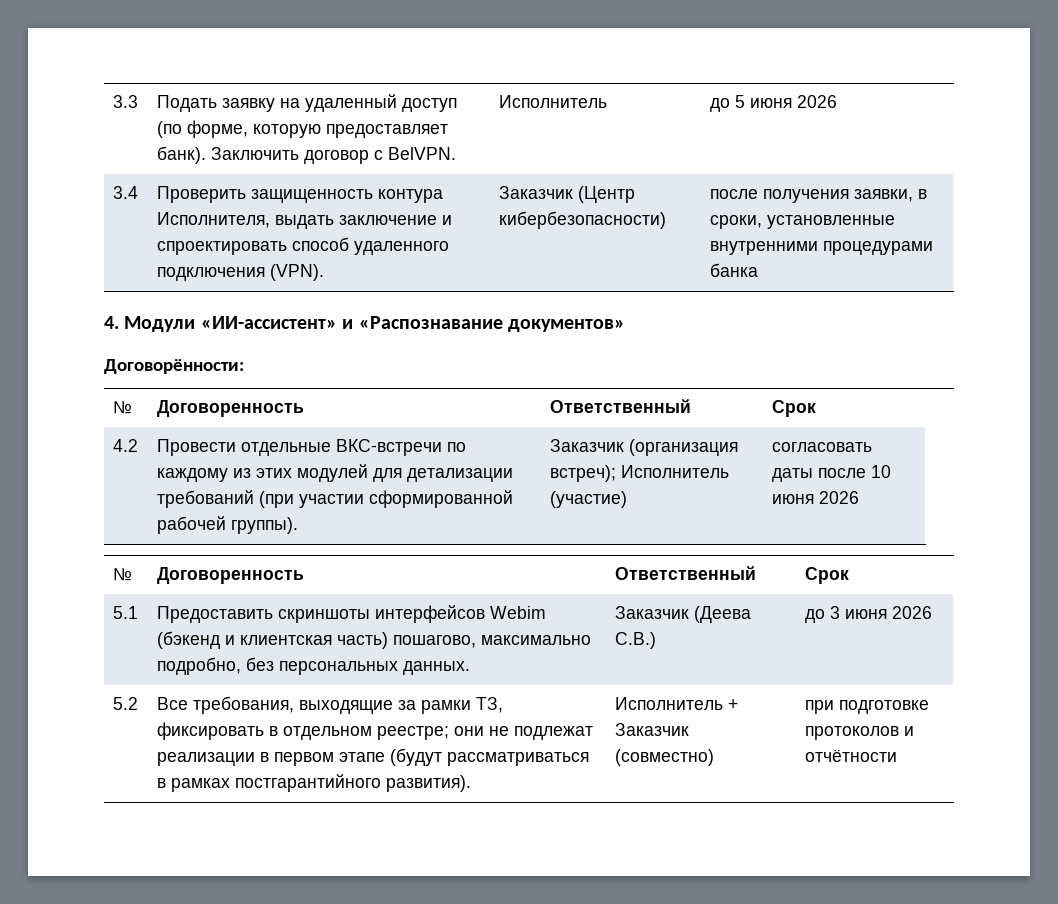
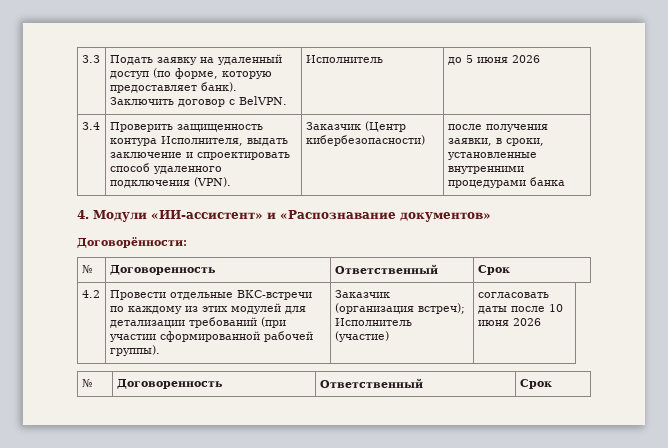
- 5.1 | Предоставить скриншоты интерфейсов Webim (бэкенд и клиентская часть) пошагово, максимально подробно, без персональных данных. | Заказчик (Деева С.В.) | до 3 июня 2026
- 5.2 | Все требования, выходящие за рамки ТЗ, фиксировать в отдельном реестре; они не подлежат реализации в первом этапе (будут рассматриваться в рамках постгарантийного развития). | Исполнитель + Заказчик (совместно) | при подготовке протоколов и отчётности

